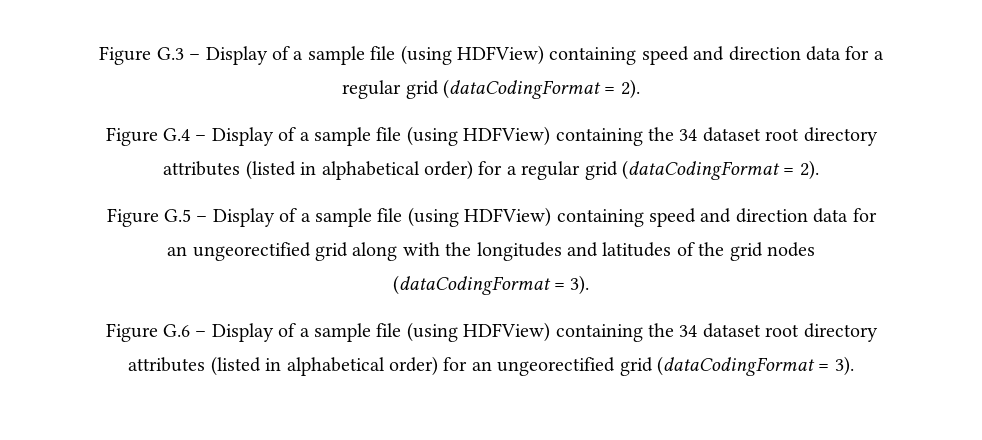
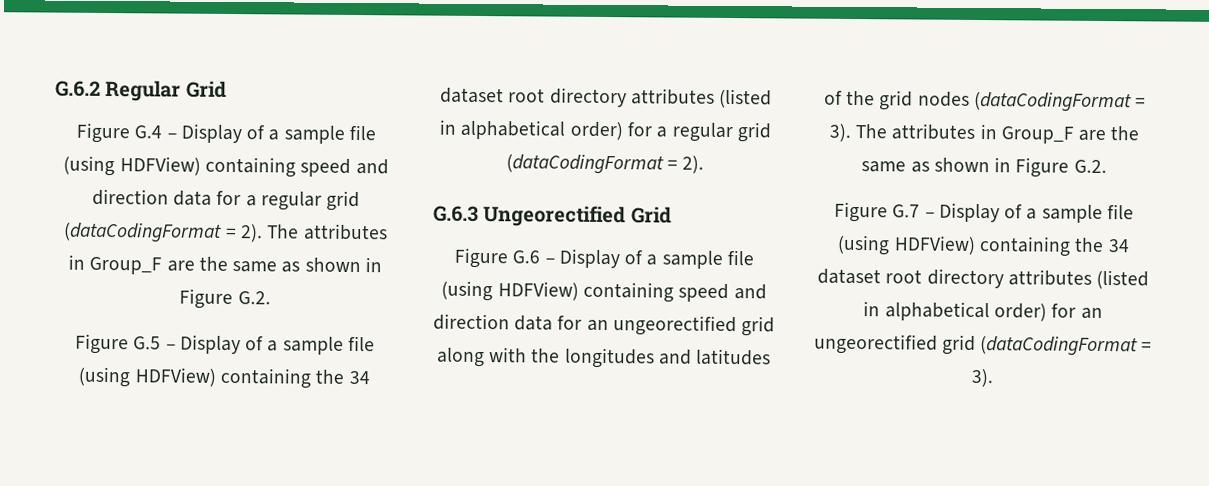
- Figure G.3 – Display of a sample file (using HDFView) containing speed and direction data for a regular grid (dataCodingFormat = 2).
- Figure G.4 – Display of a sample file (using HDFView) containing the 34 dataset root directory attributes (listed in alphabetical order) for a regular grid (dataCodingFormat = 2).
+ G.6.2 Regular Grid
+ Figure G.4 – Display of a sample file (using HDFView) containing speed and direction data for a regular grid (dataCodingFormat = 2). The attributes in Group_F are the same as shown in Figure G.2.
+ Figure G.5 – Display of a sample file (using HDFView) containing the 34 dataset root directory attributes (listed in alphabetical order) for a regular grid (dataCodingFormat = 2).
- Figure G.5 – Display of a sample file (using HDFView) containing speed and direction data for an ungeorectified grid along with the longitudes and latitudes of the grid nodes (dataCodingFormat = 3).
- Figure G.6 – Display of a sample file (using HDFView) containing the 34 dataset root directory attributes (listed in alphabetical order) for an ungeorectified grid (dataCodingFormat = 3).
+ G.6.3 Ungeorectified Grid
+ Figure G.6 – Display of a sample file (using HDFView) containing speed and direction data for an ungeorectified grid along with the longitudes and latitudes of the grid nodes (dataCodingFormat = 3). The attributes in Group_F are the same as shown in Figure G.2.
+ Figure G.7 – Display of a sample file (using HDFView) containing the 34 dataset root directory attributes (listed in alphabetical order) for an ungeorectified grid (dataCodingFormat = 3).

